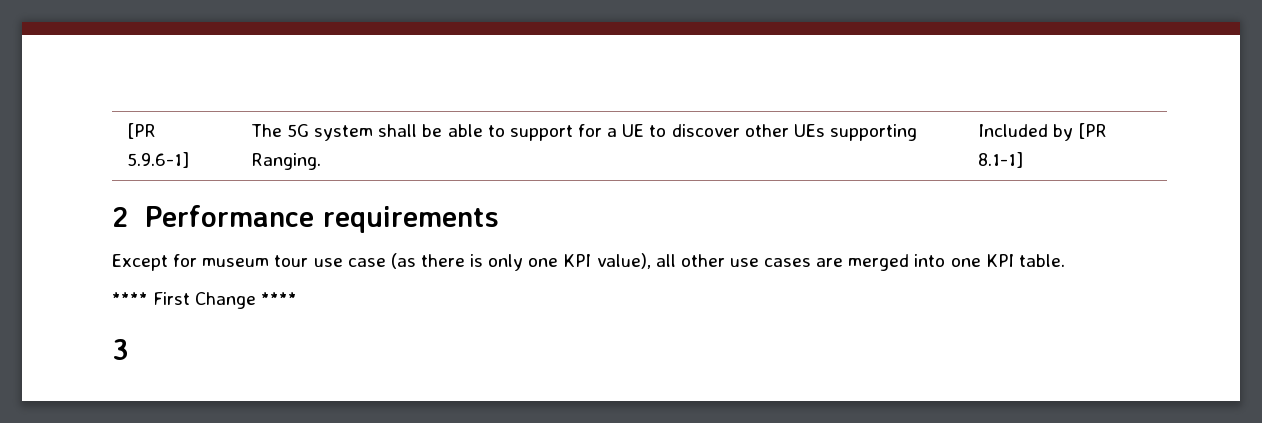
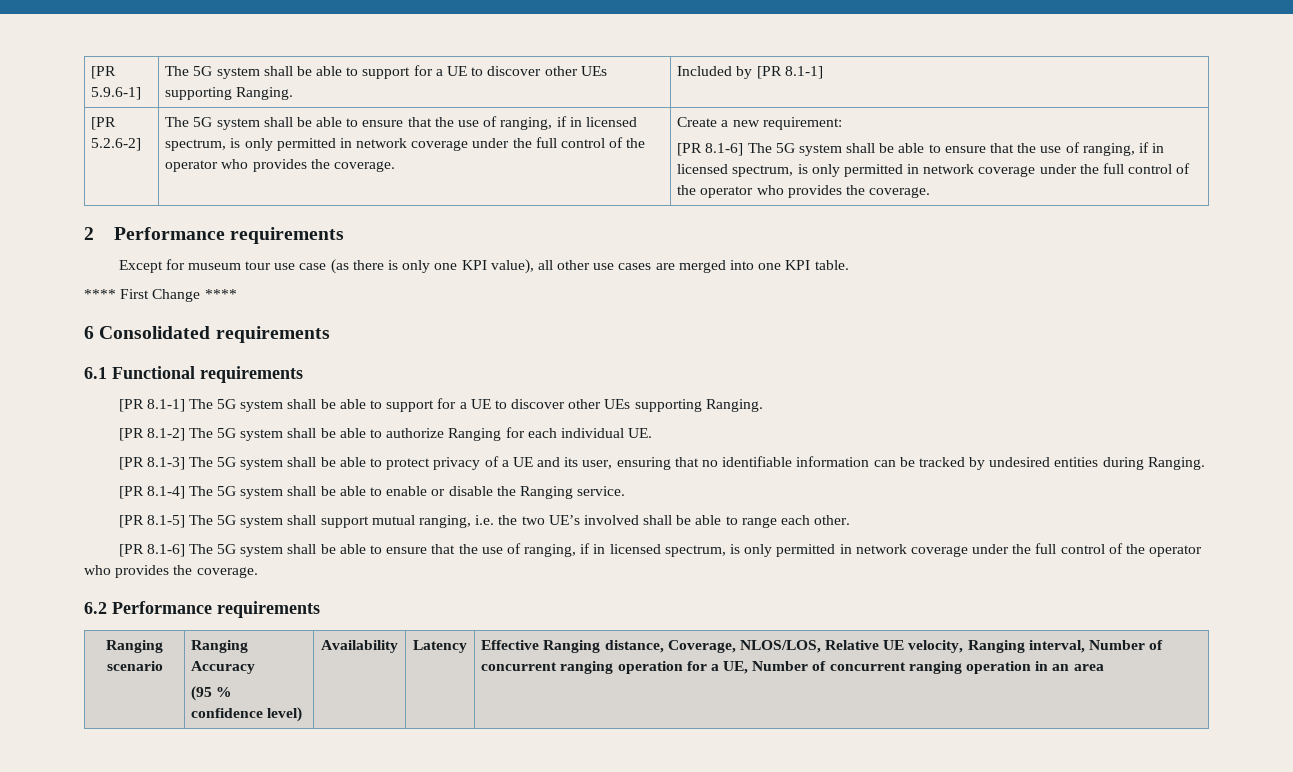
+ [PR 5.2.6-2] | The 5G system shall be able to ensure that the use of ranging, if in licensed spectrum, is only permitted in network coverage under the full control of the operator who provides the coverage. | Create a new requirement:
+ [PR 8.1-6] The 5G system shall be able to ensure that the use of ranging, if in licensed spectrum, is only permitted in network coverage under the full control of the operator who provides the coverage.
- 3
+ 6 Consolidated requirements
+ 6.1 Functional requirements
+ [PR 8.1-1] The 5G system shall be able to support for a UE to discover other UEs supporting Ranging.
+ [PR 8.1-2] The 5G system shall be able to authorize Ranging for each individual UE.
+ [PR 8.1-3] The 5G system shall be able to protect privacy of a UE and its user, ensuring that no identifiable information can be tracked by undesired entities during Ranging.
+ [PR 8.1-4] The 5G system shall be able to enable or disable the Ranging service.
+ [PR 8.1-5] The 5G system shall support mutual ranging, i.e. the two UE’s involved shall be able to range each other.
+ [PR 8.1-6] The 5G system shall be able to ensure that the use of ranging, if in licensed spectrum, is only permitted in network coverage under the full control of the operator who provides the coverage.
+ 6.2 Performance requirements
+ Ranging scenario | Ranging Accuracy
+ (95 % confidence level) | Availability | Latency | Effective Ranging distance, Coverage, NLOS/LOS, Relative UE velocity, Ranging interval, Number of concurrent ranging operation for a UE, Number of concurrent ranging operation in an area

